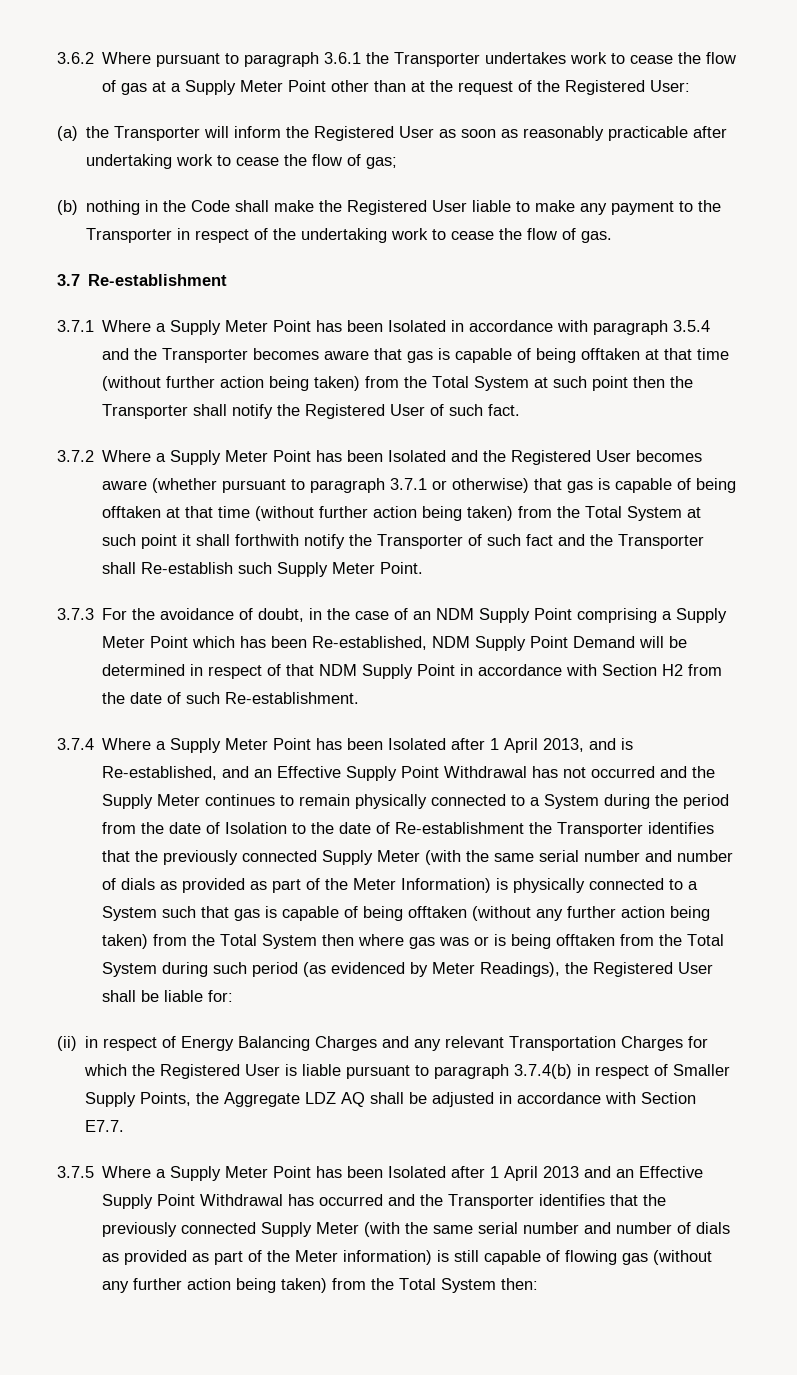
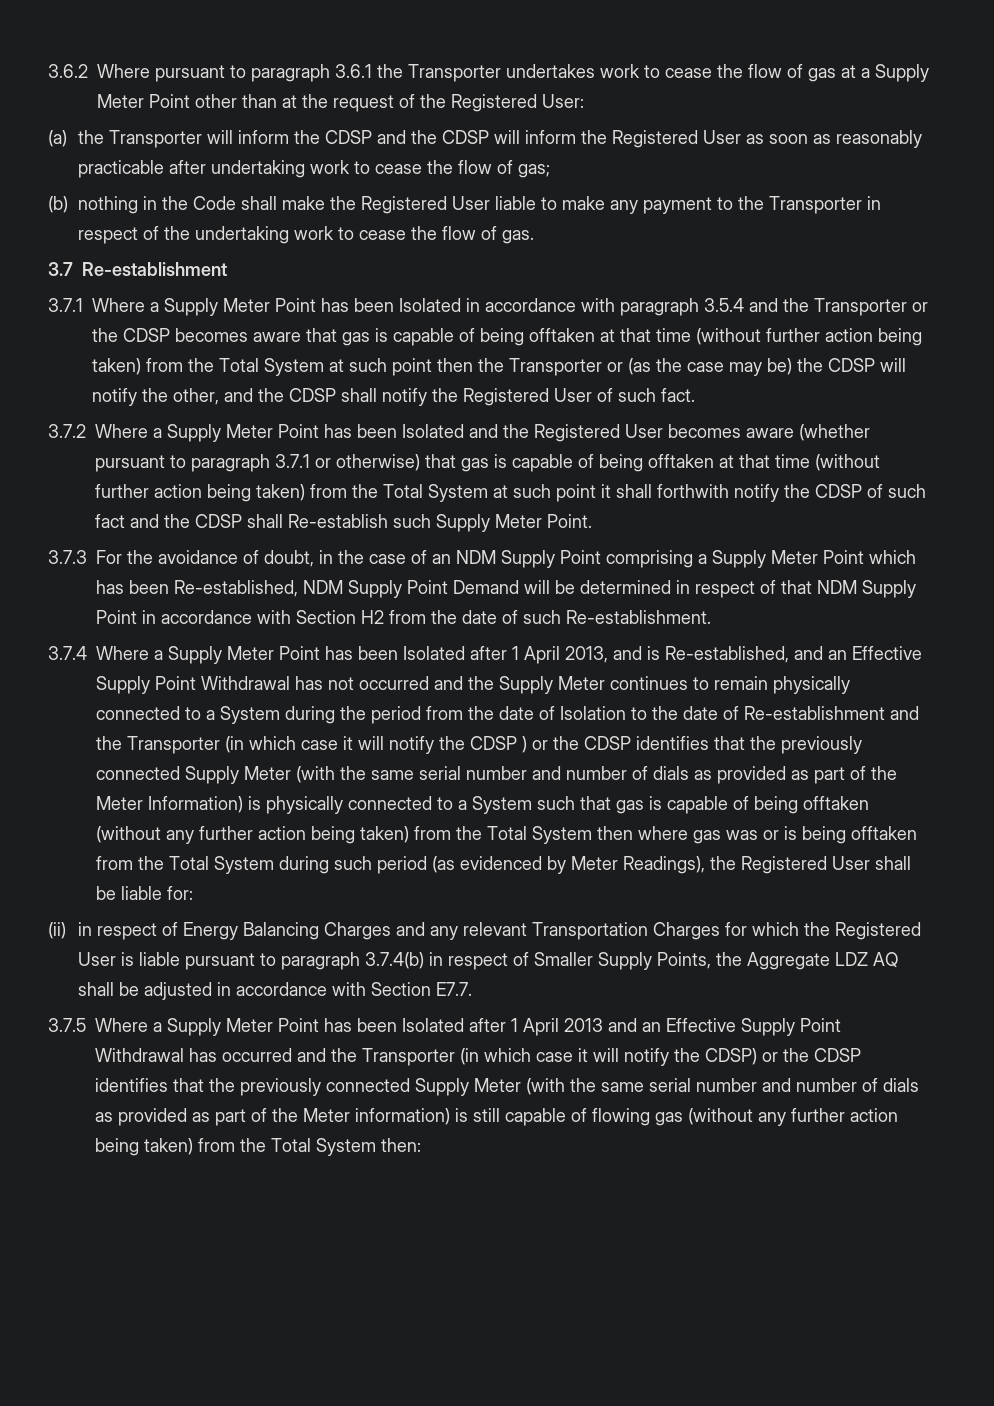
- (a) the Transporter will inform the Registered User as soon as reasonably practicable after undertaking work to cease the flow of gas;
+ (a) the Transporter will inform the CDSP and the CDSP will inform the Registered User as soon as reasonably practicable after undertaking work to cease the flow of gas;
- 3.7.1 Where a Supply Meter Point has been Isolated in accordance with paragraph 3.5.4 and the Transporter becomes aware that gas is capable of being offtaken at that time (without further action being taken) from the Total System at such point then the Transporter shall notify the Registered User of such fact.
+ 3.7.1 Where a Supply Meter Point has been Isolated in accordance with paragraph 3.5.4 and the Transporter or the CDSP becomes aware that gas is capable of being offtaken at that time (without further action being taken) from the Total System at such point then the Transporter or (as the case may be) the CDSP will notify the other, and the CDSP shall notify the Registered User of such fact.
- 3.7.2 Where a Supply Meter Point has been Isolated and the Registered User becomes aware (whether pursuant to paragraph 3.7.1 or otherwise) that gas is capable of being offtaken at that time (without further action being taken) from the Total System at such point it shall forthwith notify the Transporter of such fact and the Transporter shall Re-establish such Supply Meter Point.
+ 3.7.2 Where a Supply Meter Point has been Isolated and the Registered User becomes aware (whether pursuant to paragraph 3.7.1 or otherwise) that gas is capable of being offtaken at that time (without further action being taken) from the Total System at such point it shall forthwith notify the CDSP of such fact and the CDSP shall Re-establish such Supply Meter Point.
- 3.7.4 Where a Supply Meter Point has been Isolated after 1 April 2013, and is Re-established, and an Effective Supply Point Withdrawal has not occurred and the Supply Meter continues to remain physically connected to a System during the period from the date of Isolation to the date of Re-establishment the Transporter identifies that the previously connected Supply Meter (with the same serial number and number of dials as provided as part of the Meter Information) is physically connected to a System such that gas is capable of being offtaken (without any further action being taken) from the Total System then where gas was or is being offtaken from the Total System during such period (as evidenced by Meter Readings), the Registered User shall be liable for:
+ 3.7.4 Where a Supply Meter Point has been Isolated after 1 April 2013, and is Re-established, and an Effective Supply Point Withdrawal has not occurred and the Supply Meter continues to remain physically connected to a System during the period from the date of Isolation to the date of Re-establishment and the Transporter (in which case it will notify the CDSP ) or the CDSP identifies that the previously connected Supply Meter (with the same serial number and number of dials as provided as part of the Meter Information) is physically connected to a System such that gas is capable of being offtaken (without any further action being taken) from the Total System then where gas was or is being offtaken from the Total System during such period (as evidenced by Meter Readings), the Registered User shall be liable for:
- 3.7.5 Where a Supply Meter Point has been Isolated after 1 April 2013 and an Effective Supply Point Withdrawal has occurred and the Transporter identifies that the previously connected Supply Meter (with the same serial number and number of dials as provided as part of the Meter information) is still capable of flowing gas (without any further action being taken) from the Total System then:
+ 3.7.5 Where a Supply Meter Point has been Isolated after 1 April 2013 and an Effective Supply Point Withdrawal has occurred and the Transporter (in which case it will notify the CDSP) or the CDSP identifies that the previously connected Supply Meter (with the same serial number and number of dials as provided as part of the Meter information) is still capable of flowing gas (without any further action being taken) from the Total System then:

